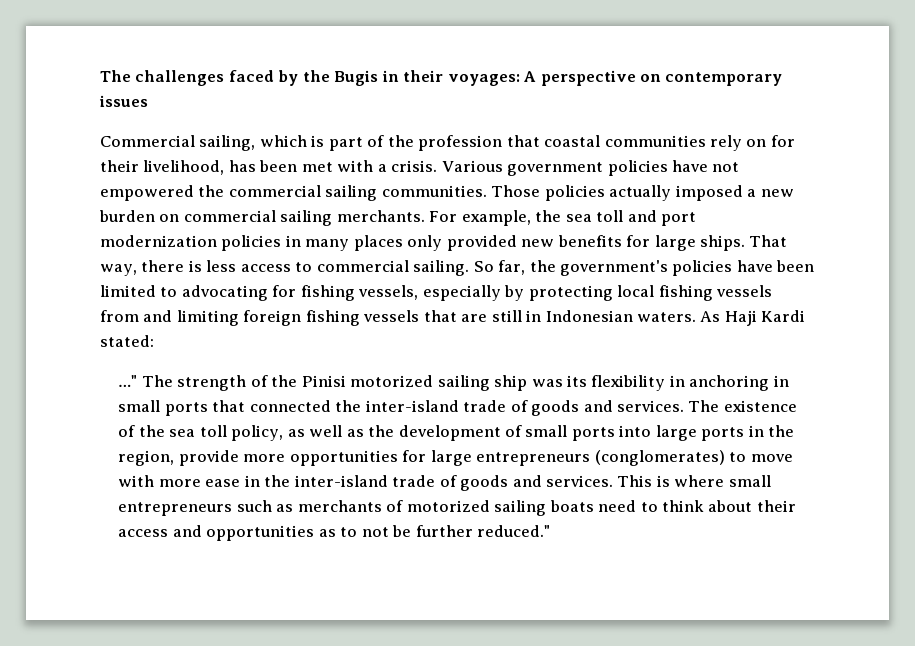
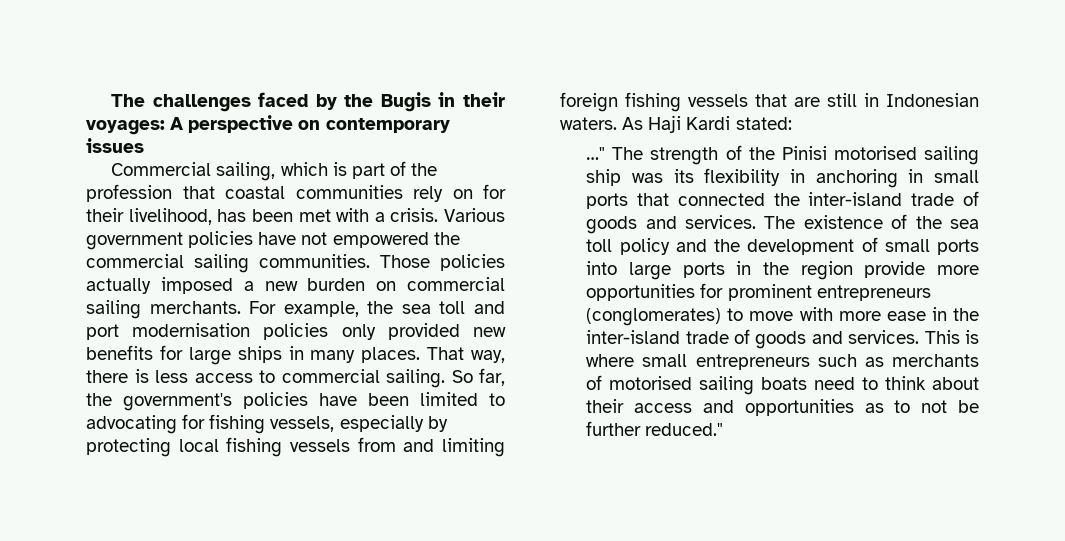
- For example, the sea toll and port modernization policies in many places only provided new benefits for large ships.
+ For example, the sea toll and port modernisation policies only provided new benefits for large ships in many places.
- The strength of the Pinisi motorized sailing ship was its flexibility in anchoring in small ports that connected the inter-island trade of goods and services.
+ The strength of the Pinisi motorised sailing ship was its flexibility in anchoring in small ports that connected the inter-island trade of goods and services.
- The existence of the sea toll policy, as well as the development of small ports into large ports in the region, provide more opportunities for large entrepreneurs (conglomerates) to move with more ease in the inter-island trade of goods and services.
+ The existence of the sea toll policy and the development of small ports into large ports in the region provide more opportunities for prominent entrepreneurs (conglomerates) to move with more ease in the inter-island trade of goods and services.
- This is where small entrepreneurs such as merchants of motorized sailing boats need to think about their access and opportunities as to not be further reduced."
+ This is where small entrepreneurs such as merchants of motorised sailing boats need to think about their access and opportunities as to not be further reduced."

